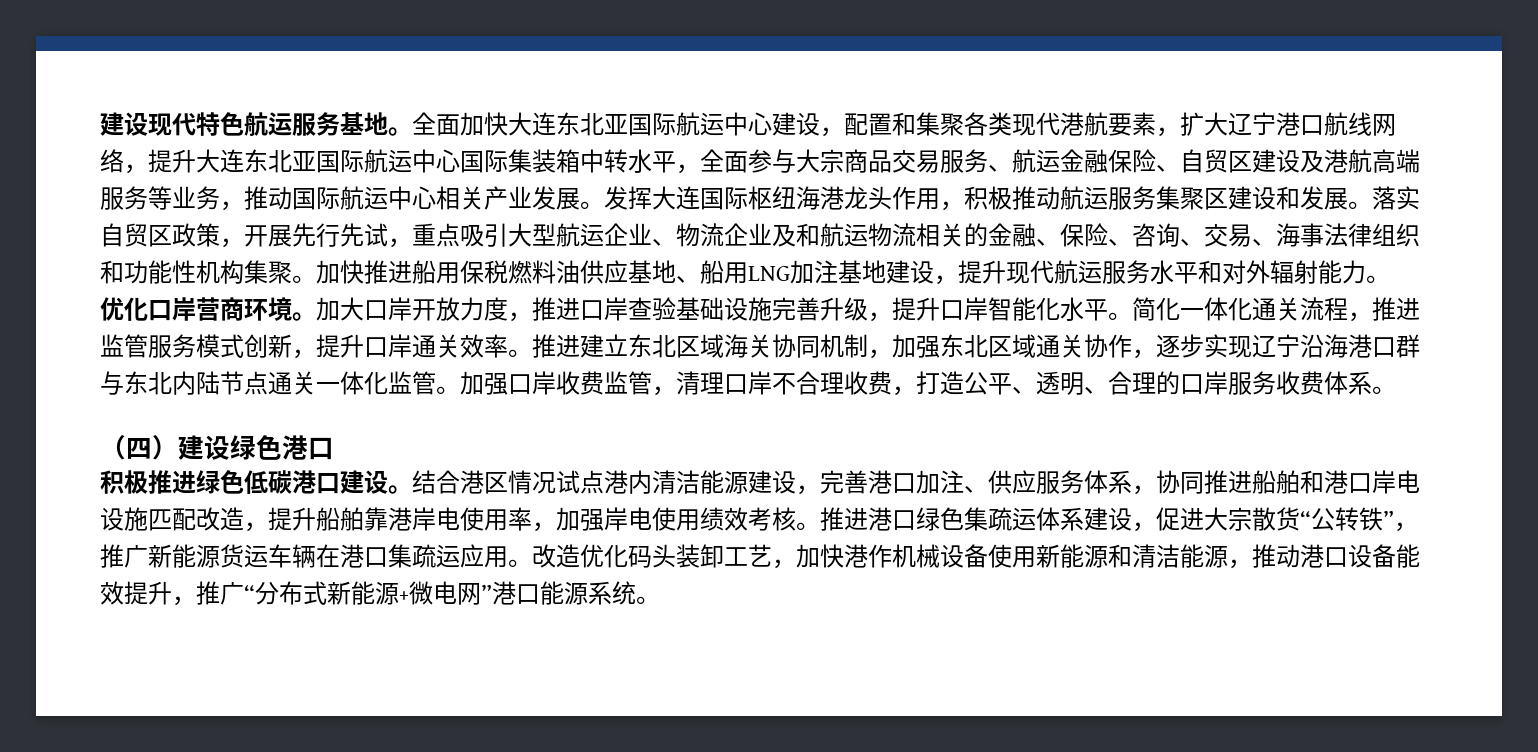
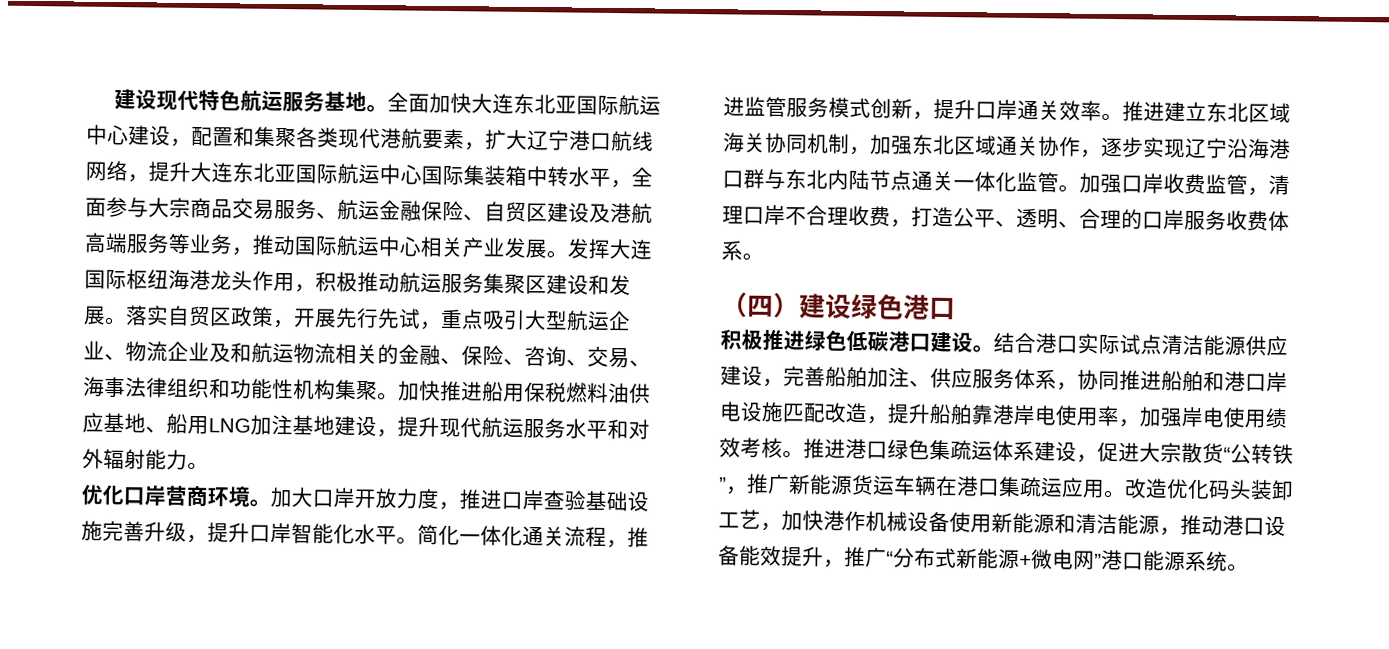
- 结合港区情况试点港内清洁能源建设，完善港口加注、供应服务体系，协同推进船舶和港口岸电设施匹配改造，提升船舶靠港岸电使用率，加强岸电使用绩效考核。
+ 结合港口实际试点清洁能源供应建设，完善船舶加注、供应服务体系，协同推进船舶和港口岸电设施匹配改造，提升船舶靠港岸电使用率，加强岸电使用绩效考核。

